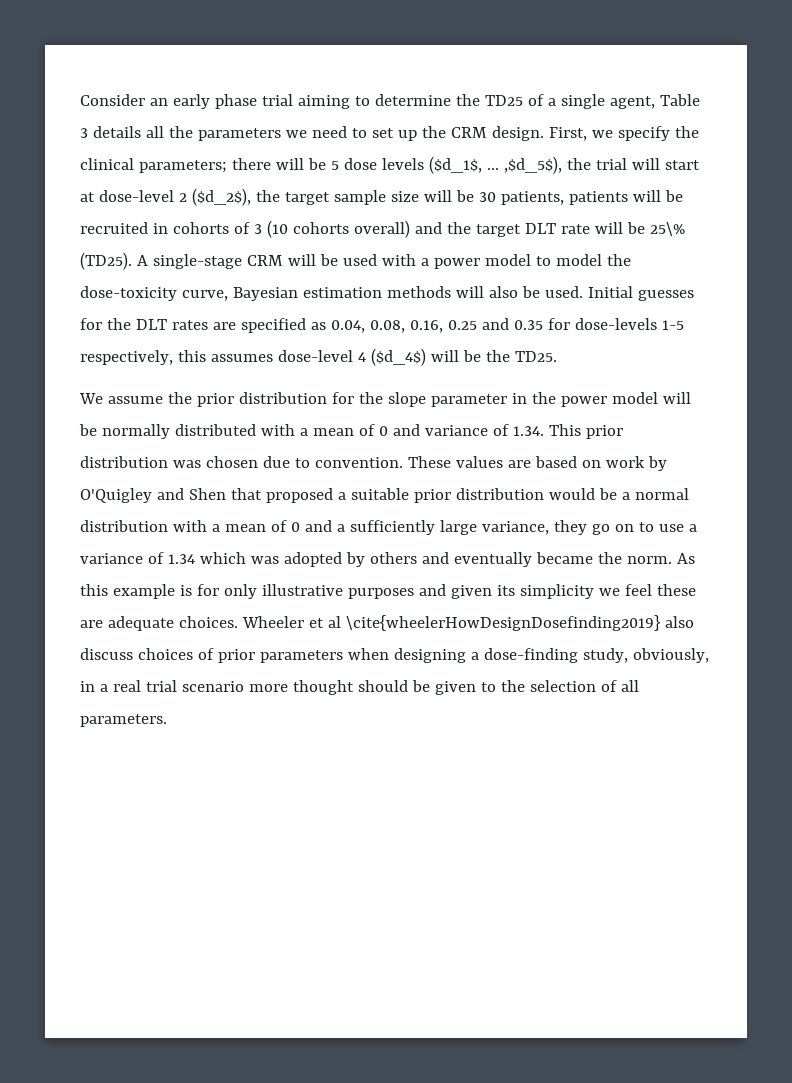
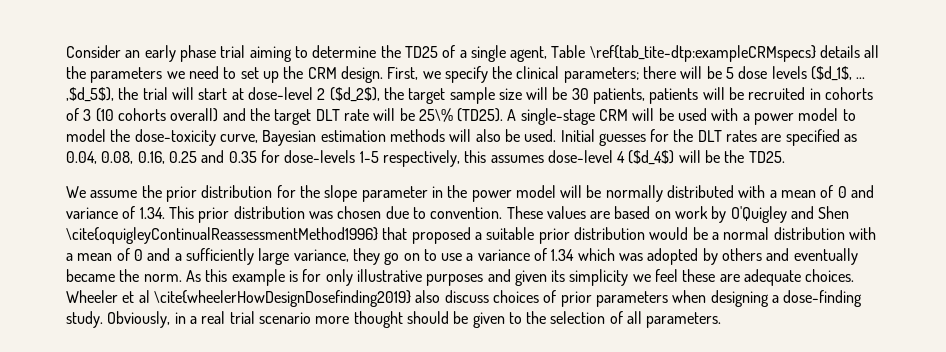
- Consider an early phase trial aiming to determine the TD25 of a single agent, Table 3 details all the parameters we need to set up the CRM design.
+ Consider an early phase trial aiming to determine the TD25 of a single agent, Table \ref{tab_tite-dtp:exampleCRMspecs} details all the parameters we need to set up the CRM design.
- These values are based on work by O'Quigley and Shen that proposed a suitable prior distribution would be a normal distribution with a mean of 0 and a sufficiently large variance, they go on to use a variance of 1.34 which was adopted by others and eventually became the norm.
+ These values are based on work by O'Quigley and Shen \cite{oquigleyContinualReassessmentMethod1996} that proposed a suitable prior distribution would be a normal distribution with a mean of 0 and a sufficiently large variance, they go on to use a variance of 1.34 which was adopted by others and eventually became the norm.
- Wheeler et al \cite{wheelerHowDesignDosefinding2019} also discuss choices of prior parameters when designing a dose-finding study, obviously, in a real trial scenario more thought should be given to the selection of all parameters.
+ Wheeler et al \cite{wheelerHowDesignDosefinding2019} also discuss choices of prior parameters when designing a dose-finding study. Obviously, in a real trial scenario more thought should be given to the selection of all parameters.

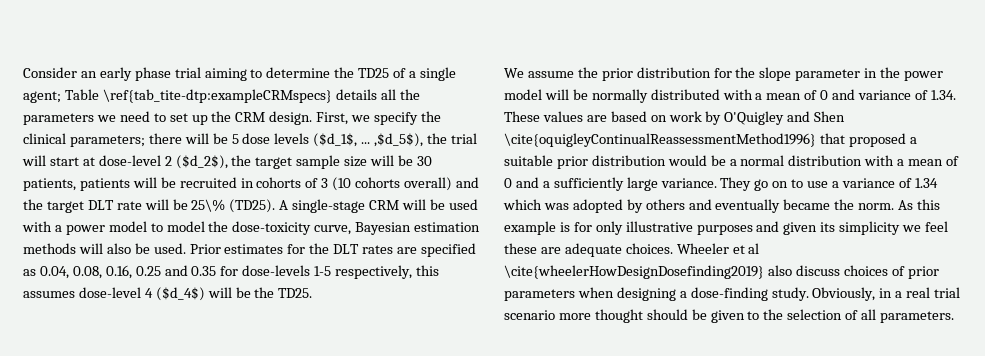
- Consider an early phase trial aiming to determine the TD25 of a single agent, Table \ref{tab_tite-dtp:exampleCRMspecs} details all the parameters we need to set up the CRM design.
+ Consider an early phase trial aiming to determine the TD25 of a single agent; Table \ref{tab_tite-dtp:exampleCRMspecs} details all the parameters we need to set up the CRM design.
- Initial guesses for the DLT rates are specified as 0.04, 0.08, 0.16, 0.25 and 0.35 for dose-levels 1-5 respectively, this assumes dose-level 4 ($d_4$) will be the TD25.
+ Prior estimates for the DLT rates are specified as 0.04, 0.08, 0.16, 0.25 and 0.35 for dose-levels 1-5 respectively, this assumes dose-level 4 ($d_4$) will be the TD25.
- We assume the prior distribution for the slope parameter in the power model will be normally distributed with a mean of 0 and variance of 1.34. This prior distribution was chosen due to convention. These values are based on work by O'Quigley and Shen \cite{oquigleyContinualReassessmentMethod1996} that proposed a suitable prior distribution would be a normal distribution with a mean of 0 and a sufficiently large variance, they go on to use a variance of 1.34 which was adopted by others and eventually became the norm.
+ We assume the prior distribution for the slope parameter in the power model will be normally distributed with a mean of 0 and variance of 1.34. These values are based on work by O'Quigley and Shen \cite{oquigleyContinualReassessmentMethod1996} that proposed a suitable prior distribution would be a normal distribution with a mean of 0 and a sufficiently large variance. They go on to use a variance of 1.34 which was adopted by others and eventually became the norm.

